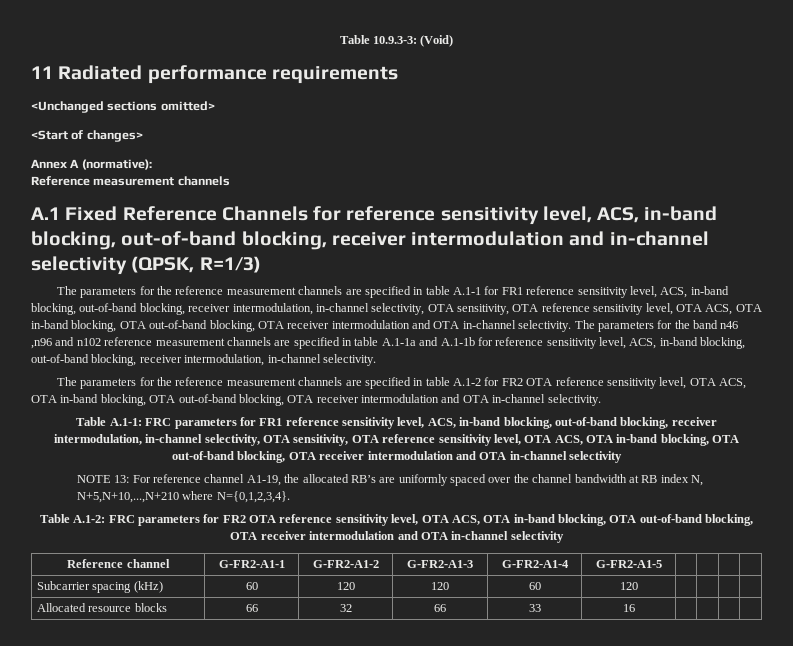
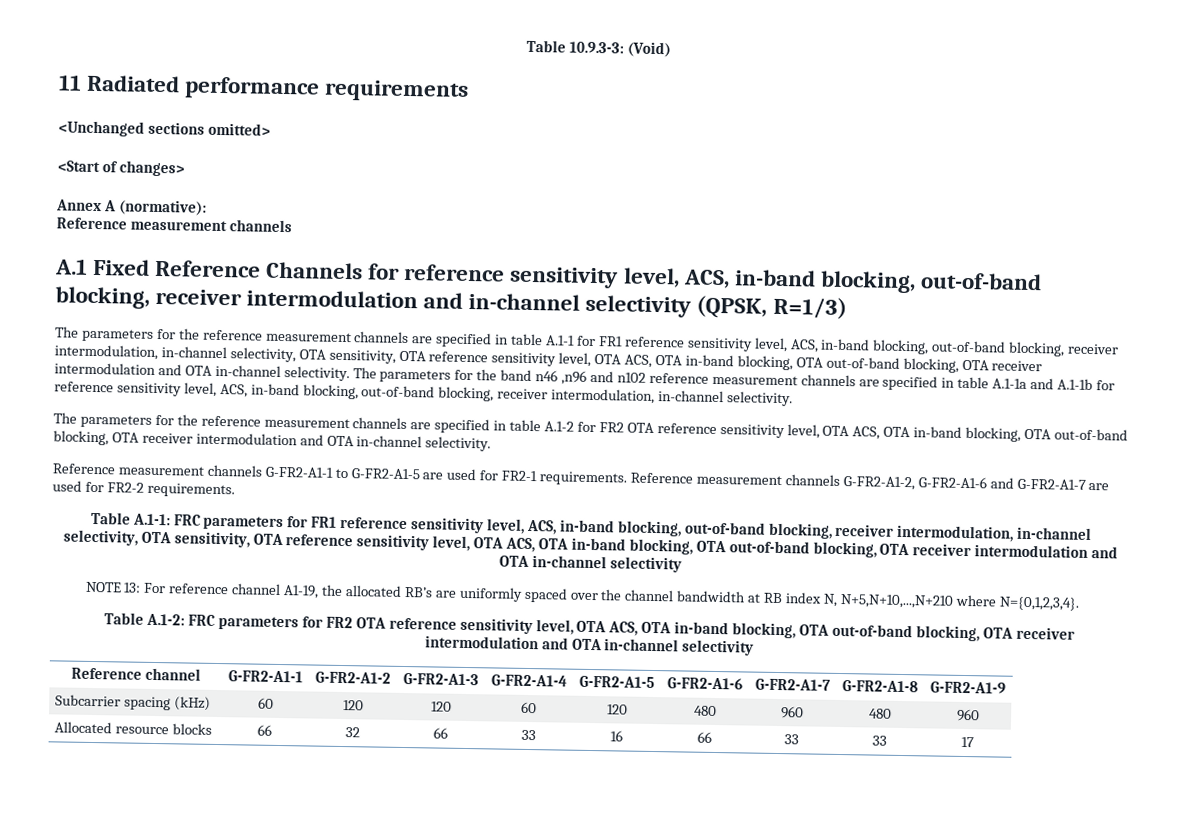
+ Reference measurement channels G-FR2-A1-1 to G-FR2-A1-5 are used for FR2-1 requirements. Reference measurement channels G-FR2-A1-2, G-FR2-A1-6 and G-FR2-A1-7 are used for FR2-2 requirements.
- Reference channel | G-FR2-A1-1 | G-FR2-A1-2 | G-FR2-A1-3 | G-FR2-A1-4 | G-FR2-A1-5 | | | |
+ Reference channel | G-FR2-A1-1 | G-FR2-A1-2 | G-FR2-A1-3 | G-FR2-A1-4 | G-FR2-A1-5 | G-FR2-A1-6 | G-FR2-A1-7 | G-FR2-A1-8 | G-FR2-A1-9
- Subcarrier spacing (kHz) | 60 | 120 | 120 | 60 | 120 | | | |
+ Subcarrier spacing (kHz) | 60 | 120 | 120 | 60 | 120 | 480 | 960 | 480 | 960
- Allocated resource blocks | 66 | 32 | 66 | 33 | 16 | | | |
+ Allocated resource blocks | 66 | 32 | 66 | 33 | 16 | 66 | 33 | 33 | 17

